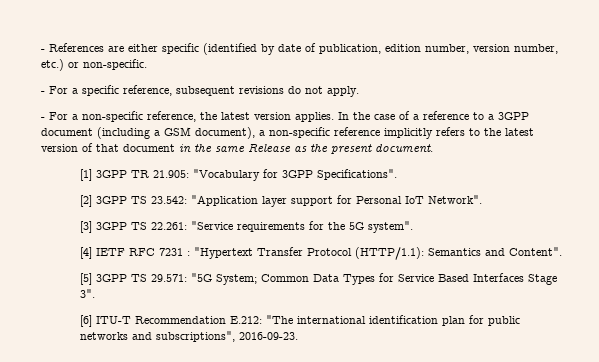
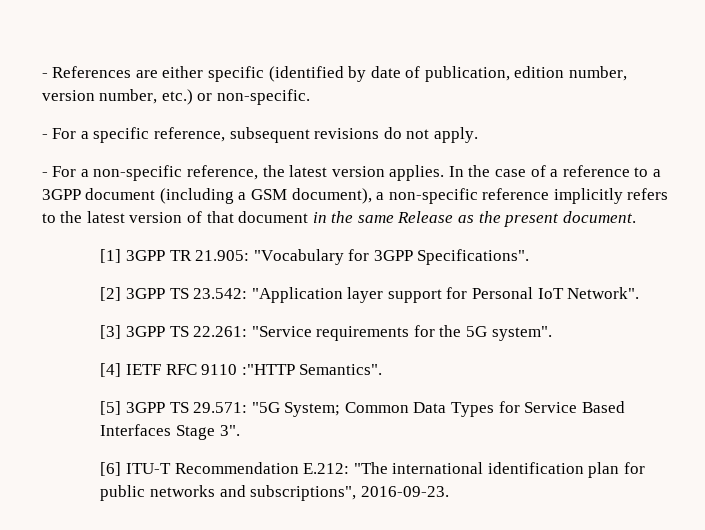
- [4] IETF RFC 7231 : "Hypertext Transfer Protocol (HTTP/1.1): Semantics and Content".
+ [4] IETF RFC 9110 :"HTTP Semantics".

